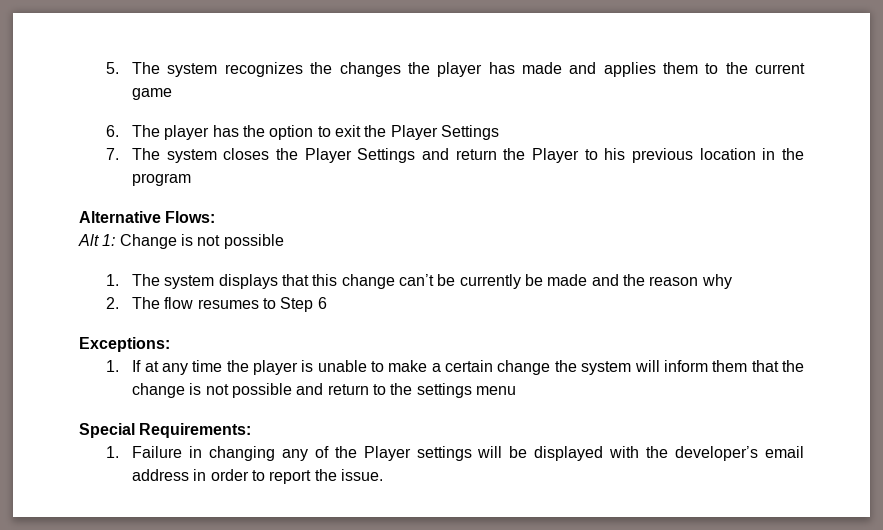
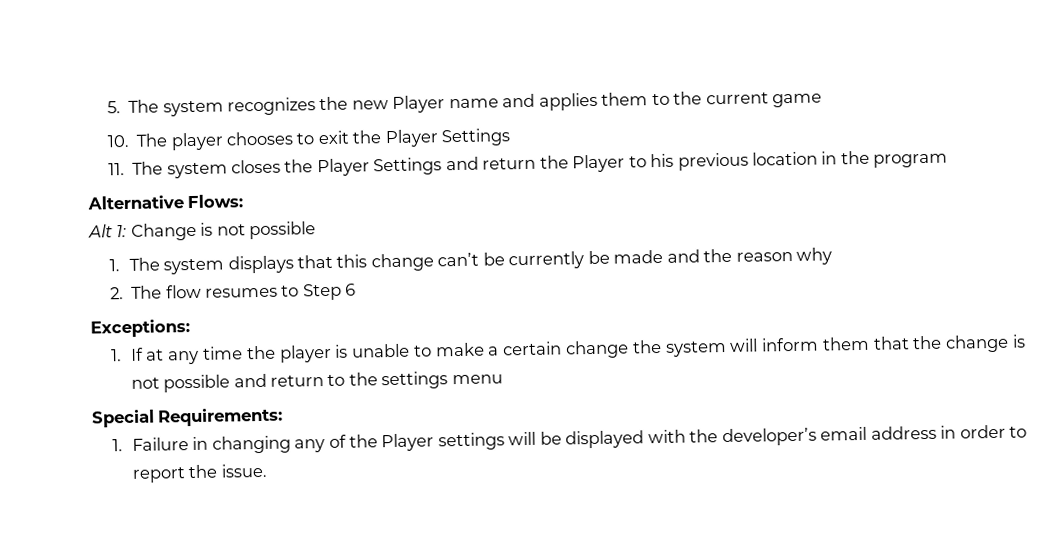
- 5. The system recognizes the changes the player has made and applies them to the current game
+ 5. The system recognizes the new Player name and applies them to the current game
- 6. The player has the option to exit the Player Settings
+ 10. The player chooses to exit the Player Settings
- 7. The system closes the Player Settings and return the Player to his previous location in the program
+ 11. The system closes the Player Settings and return the Player to his previous location in the program

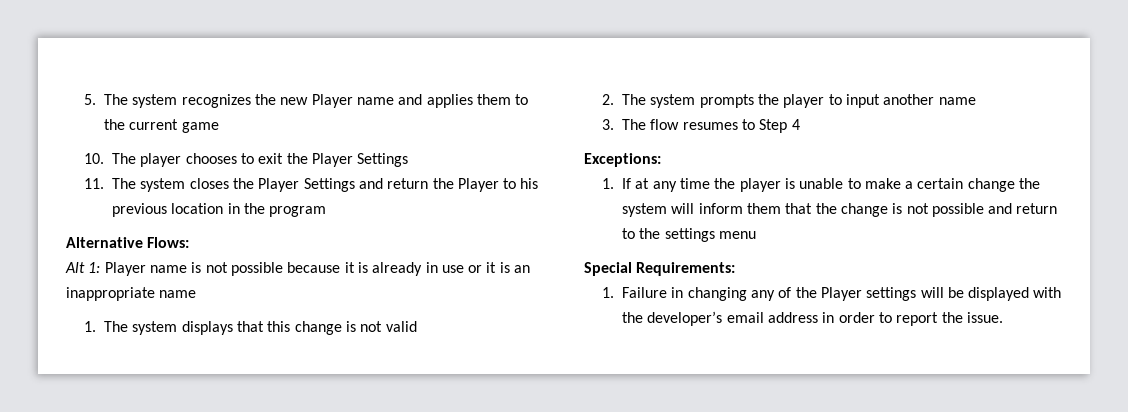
- Alt 1: Change is not possible
+ Alt 1: Player name is not possible because it is already in use or it is an inappropriate name
- 1. The system displays that this change can’t be currently be made and the reason why
- 2. The flow resumes to Step 6
+ 1. The system displays that this change is not valid
+ 2. The system prompts the player to input another name
+ 3. The flow resumes to Step 4

